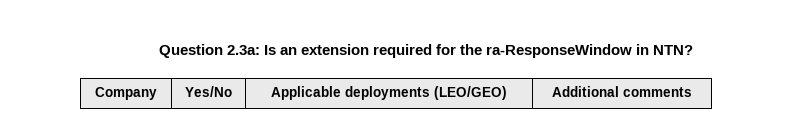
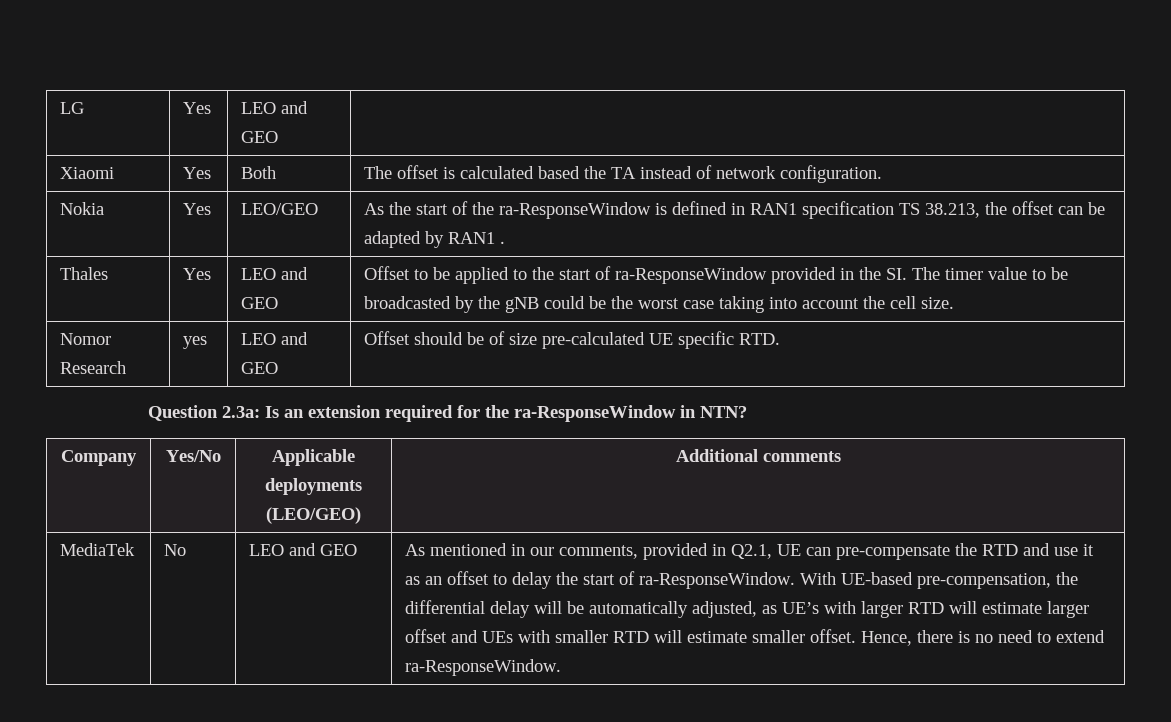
+ LG | Yes | LEO and GEO |
+ Xiaomi | Yes | Both | The offset is calculated based the TA instead of network configuration.
+ Nokia | Yes | LEO/GEO | As the start of the ra-ResponseWindow is defined in RAN1 specification TS 38.213, the offset can be adapted by RAN1 .
+ Thales | Yes | LEO and GEO | Offset to be applied to the start of ra-ResponseWindow provided in the SI. The timer value to be broadcasted by the gNB could be the worst case taking into account the cell size.
+ Nomor Research | yes | LEO and GEO | Offset should be of size pre-calculated UE specific RTD.
+ MediaTek | No | LEO and GEO | As mentioned in our comments, provided in Q2.1, UE can pre-compensate the RTD and use it as an offset to delay the start of ra-ResponseWindow. With UE-based pre-compensation, the differential delay will be automatically adjusted, as UE’s with larger RTD will estimate larger offset and UEs with smaller RTD will estimate smaller offset. Hence, there is no need to extend ra-ResponseWindow.

